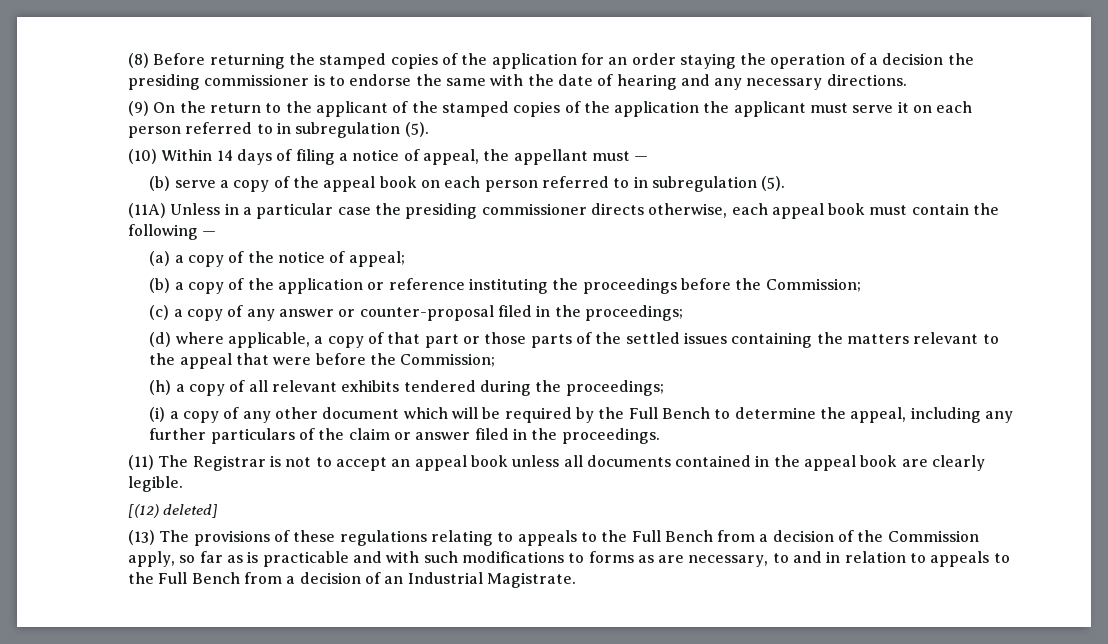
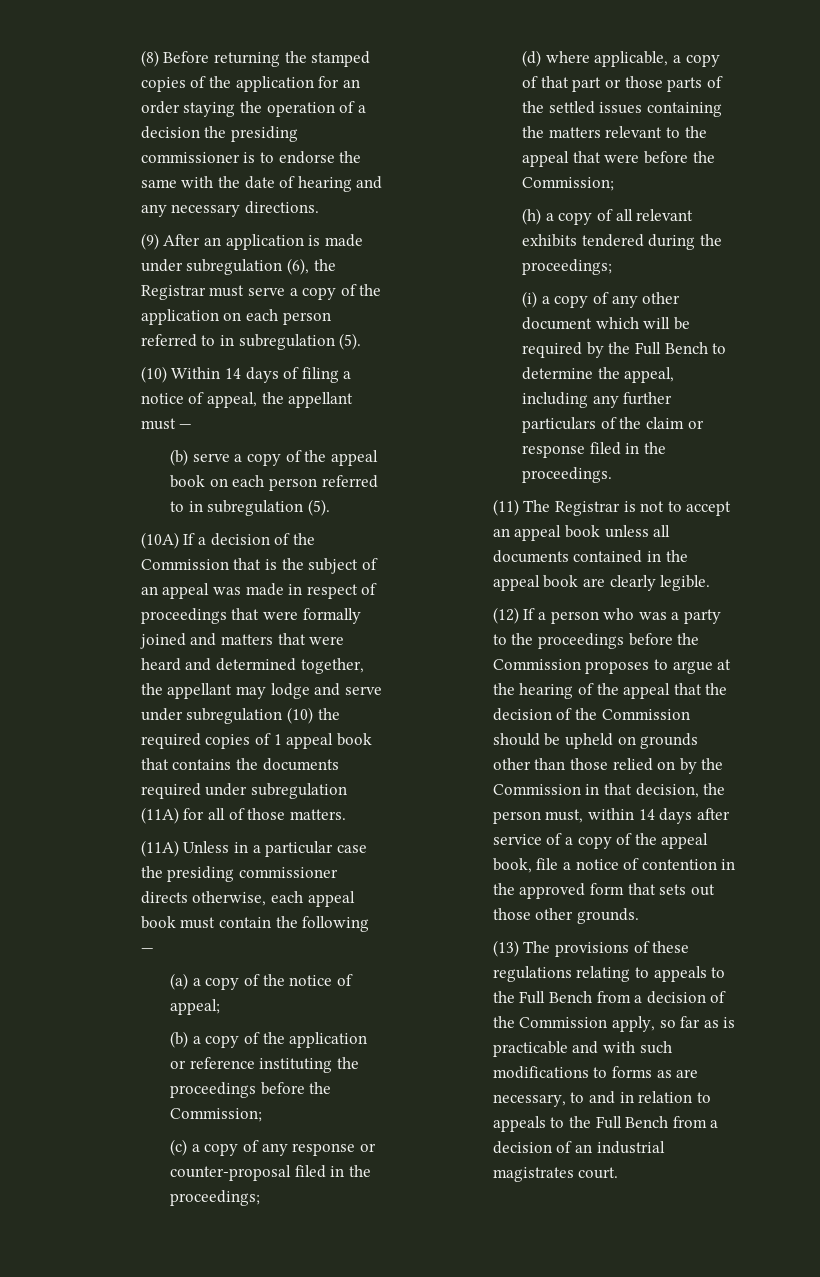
- (9) On the return to the applicant of the stamped copies of the application the applicant must serve it on each person referred to in subregulation (5).
+ (9) After an application is made under subregulation (6), the Registrar must serve a copy of the application on each person referred to in subregulation (5).
+ (10A) If a decision of the Commission that is the subject of an appeal was made in respect of proceedings that were formally joined and matters that were heard and determined together, the appellant may lodge and serve under subregulation (10) the required copies of 1 appeal book that contains the documents required under subregulation (11A) for all of those matters.
- (c) a copy of any answer or counter-proposal filed in the proceedings;
+ (c) a copy of any response or counter-proposal filed in the proceedings;
- (i) a copy of any other document which will be required by the Full Bench to determine the appeal, including any further particulars of the claim or answer filed in the proceedings.
+ (i) a copy of any other document which will be required by the Full Bench to determine the appeal, including any further particulars of the claim or response filed in the proceedings.
- [(12) deleted]
+ (12) If a person who was a party to the proceedings before the Commission proposes to argue at the hearing of the appeal that the decision of the Commission should be upheld on grounds other than those relied on by the Commission in that decision, the person must, within 14 days after service of a copy of the appeal book, file a notice of contention in the approved form that sets out those other grounds.
- (13) The provisions of these regulations relating to appeals to the Full Bench from a decision of the Commission apply, so far as is practicable and with such modifications to forms as are necessary, to and in relation to appeals to the Full Bench from a decision of an Industrial Magistrate.
+ (13) The provisions of these regulations relating to appeals to the Full Bench from a decision of the Commission apply, so far as is practicable and with such modifications to forms as are necessary, to and in relation to appeals to the Full Bench from a decision of an industrial magistrates court.

